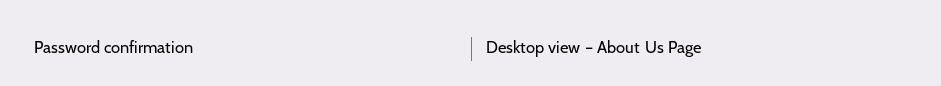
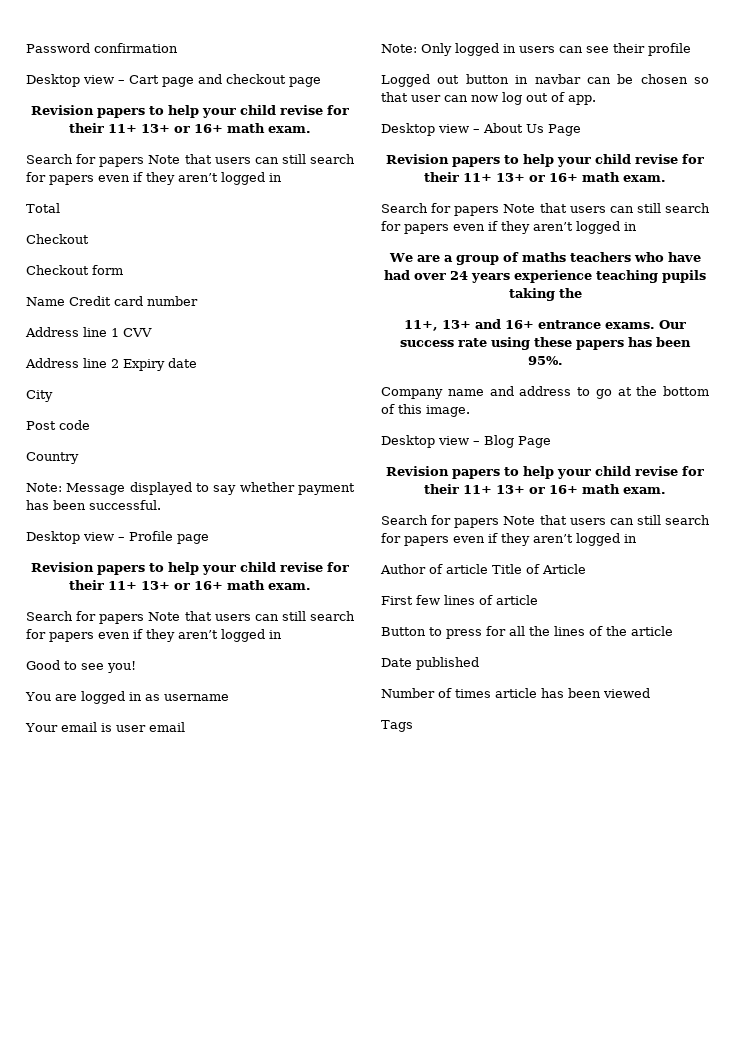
+ Desktop view – Cart page and checkout page
+ Revision papers to help your child revise for their 11+ 13+ or 16+ math exam.
+ Search for papers Note that users can still search for papers even if they aren’t logged in
+ Total
+ Checkout
+ Checkout form
+ Name Credit card number
+ Address line 1 CVV
+ Address line 2 Expiry date
+ City
+ Post code
+ Country
+ Note: Message displayed to say whether payment has been successful.
+ Desktop view – Profile page
+ Revision papers to help your child revise for their 11+ 13+ or 16+ math exam.
+ Search for papers Note that users can still search for papers even if they aren’t logged in
+ Good to see you!
+ You are logged in as username
+ Your email is user email
+ Note: Only logged in users can see their profile
+ Logged out button in navbar can be chosen so that user can now log out of app.
  Desktop view – About Us Page
+ Revision papers to help your child revise for their 11+ 13+ or 16+ math exam.
+ Search for papers Note that users can still search for papers even if they aren’t logged in
+ We are a group of maths teachers who have had over 24 years experience teaching pupils taking the
+ 11+, 13+ and 16+ entrance exams. Our success rate using these papers has been 95%.
+ Company name and address to go at the bottom of this image.
+ Desktop view – Blog Page
+ Revision papers to help your child revise for their 11+ 13+ or 16+ math exam.
+ Search for papers Note that users can still search for papers even if they aren’t logged in
+ Author of article Title of Article
+ First few lines of article
+ Button to press for all the lines of the article
+ Date published
+ Number of times article has been viewed
+ Tags

